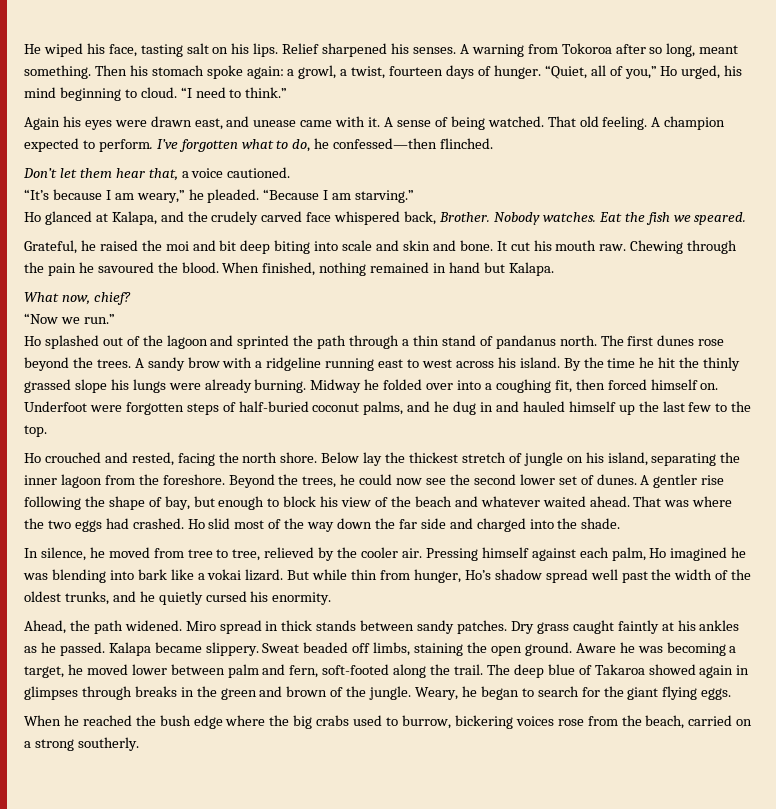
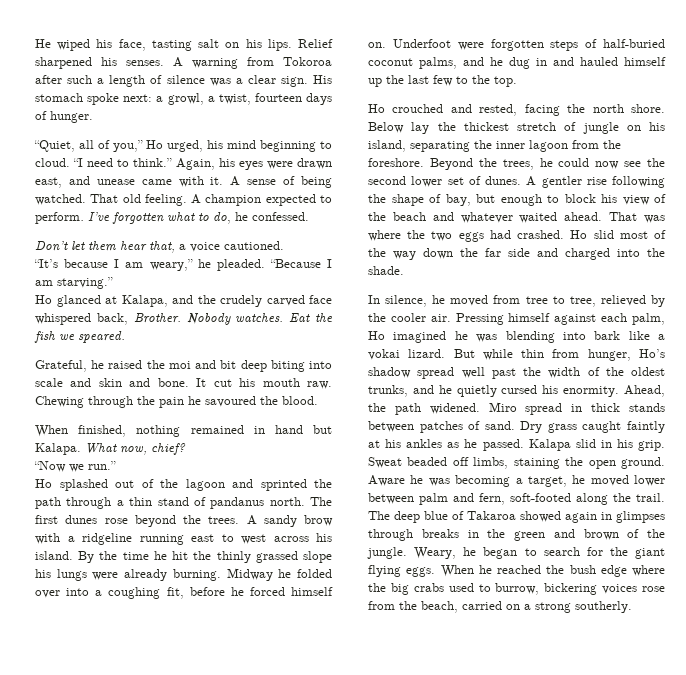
- A warning from Tokoroa after so long, meant something. Then his stomach spoke again: a growl, a twist, fourteen days of hunger. “Quiet, all of you,” Ho urged, his mind beginning to cloud.
+ A warning from Tokoroa after such a length of silence was a clear sign. His stomach spoke next: a growl, a twist, fourteen days of hunger.
+ “Quiet, all of you,” Ho urged, his mind beginning to cloud.
- “I need to think.”
- Again his eyes were drawn east, and unease came with it.
+ “I need to think.” Again, his eyes were drawn east, and unease came with it.
- I’ve forgotten what to do, he confessed—then flinched.
+ I’ve forgotten what to do, he confessed.
- Chewing through the pain he savoured the blood. When finished, nothing remained in hand but Kalapa.
- What now, chief?
+ Chewing through the pain he savoured the blood.
+ When finished, nothing remained in hand but Kalapa. What now, chief?
- Midway he folded over into a coughing fit, then forced himself on.
+ Midway he folded over into a coughing fit, before he forced himself on.
- But while thin from hunger, Ho’s shadow spread well past the width of the oldest trunks, and he quietly cursed his enormity.
- Ahead, the path widened.
+ But while thin from hunger, Ho’s shadow spread well past the width of the oldest trunks, and he quietly cursed his enormity. Ahead, the path widened.
- Miro spread in thick stands between sandy patches.
+ Miro spread in thick stands between patches of sand.
- Kalapa became slippery.
+ Kalapa slid in his grip.
- Weary, he began to search for the giant flying eggs.
- When he reached the bush edge where the big crabs used to burrow, bickering voices rose from the beach, carried on a strong southerly.
+ Weary, he began to search for the giant flying eggs. When he reached the bush edge where the big crabs used to burrow, bickering voices rose from the beach, carried on a strong southerly.

